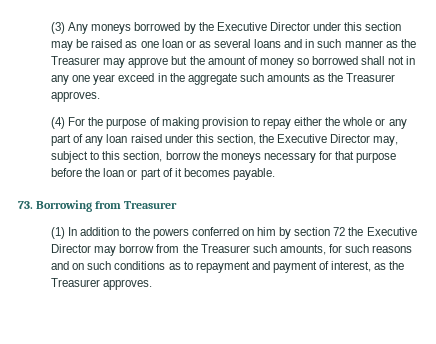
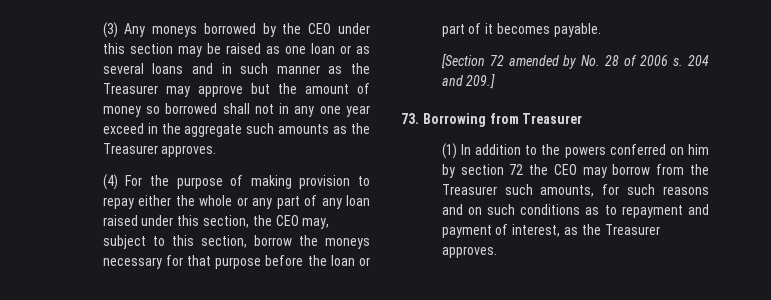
- (3) Any moneys borrowed by the Executive Director under this section may be raised as one loan or as several loans and in such manner as the Treasurer may approve but the amount of money so borrowed shall not in any one year exceed in the aggregate such amounts as the Treasurer approves.
+ (3) Any moneys borrowed by the CEO under this section may be raised as one loan or as several loans and in such manner as the Treasurer may approve but the amount of money so borrowed shall not in any one year exceed in the aggregate such amounts as the Treasurer approves.
- (4) For the purpose of making provision to repay either the whole or any part of any loan raised under this section, the Executive Director may, subject to this section, borrow the moneys necessary for that purpose before the loan or part of it becomes payable.
+ (4) For the purpose of making provision to repay either the whole or any part of any loan raised under this section, the CEO may, subject to this section, borrow the moneys necessary for that purpose before the loan or part of it becomes payable.
+ [Section 72 amended by No. 28 of 2006 s. 204 and 209.]
- (1) In addition to the powers conferred on him by section 72 the Executive Director may borrow from the Treasurer such amounts, for such reasons and on such conditions as to repayment and payment of interest, as the Treasurer approves.
+ (1) In addition to the powers conferred on him by section 72 the CEO may borrow from the Treasurer such amounts, for such reasons and on such conditions as to repayment and payment of interest, as the Treasurer approves.

